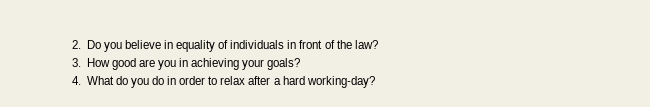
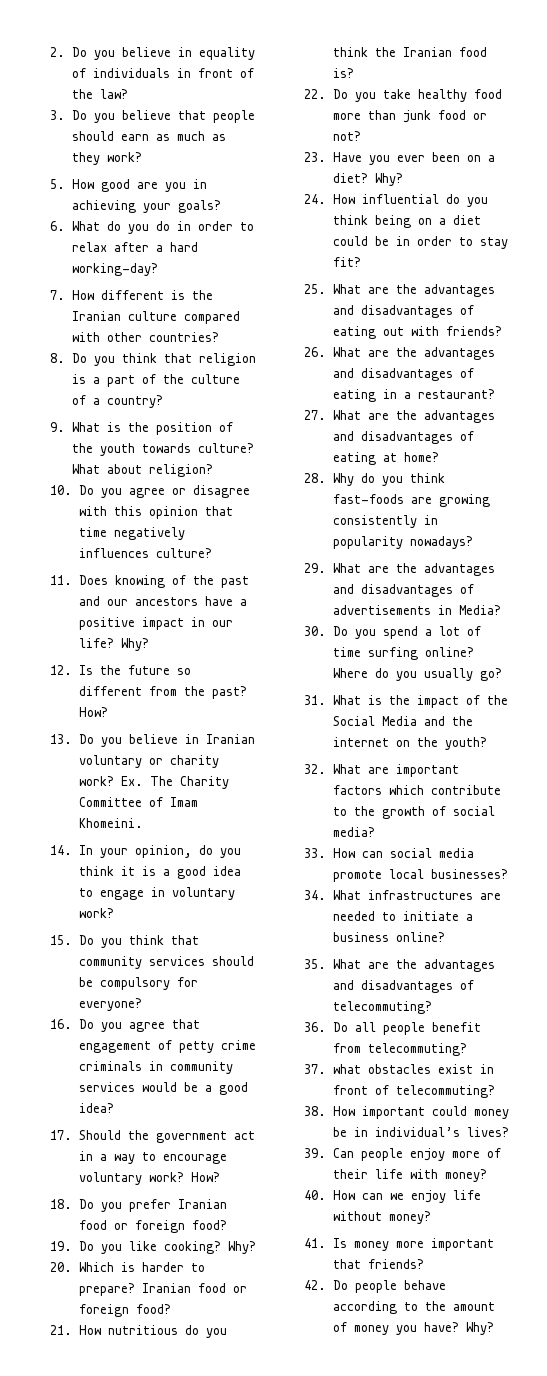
- 3. How good are you in achieving your goals?
+ 3. Do you believe that people should earn as much as they work?
+ 5. How good are you in achieving your goals?
- 4. What do you do in order to relax after a hard working-day?
+ 6. What do you do in order to relax after a hard working-day?
+ 7. How different is the Iranian culture compared with other countries?
+ 8. Do you think that religion is a part of the culture of a country?
+ 9. What is the position of the youth towards culture? What about religion?
+ 10. Do you agree or disagree with this opinion that time negatively influences culture?
+ 11. Does knowing of the past and our ancestors have a positive impact in our life? Why?
+ 12. Is the future so different from the past? How?
+ 13. Do you believe in Iranian voluntary or charity work? Ex. The Charity Committee of Imam Khomeini.
+ 14. In your opinion, do you think it is a good idea to engage in voluntary work?
+ 15. Do you think that community services should be compulsory for everyone?
+ 16. Do you agree that engagement of petty crime criminals in community services would be a good idea?
+ 17. Should the government act in a way to encourage voluntary work? How?
+ 18. Do you prefer Iranian food or foreign food?
+ 19. Do you like cooking? Why?
+ 20. Which is harder to prepare? Iranian food or foreign food?
+ 21. How nutritious do you think the Iranian food is?
+ 22. Do you take healthy food more than junk food or not?
+ 23. Have you ever been on a diet? Why?
+ 24. How influential do you think being on a diet could be in order to stay fit?
+ 25. What are the advantages and disadvantages of eating out with friends?
+ 26. What are the advantages and disadvantages of eating in a restaurant?
+ 27. What are the advantages and disadvantages of eating at home?
+ 28. Why do you think fast-foods are growing consistently in popularity nowadays?
+ 29. What are the advantages and disadvantages of advertisements in Media?
+ 30. Do you spend a lot of time surfing online? Where do you usually go?
+ 31. What is the impact of the Social Media and the internet on the youth?
+ 32. What are important factors which contribute to the growth of social media?
+ 33. How can social media promote local businesses?
+ 34. What infrastructures are needed to initiate a business online?
+ 35. What are the advantages and disadvantages of telecommuting?
+ 36. Do all people benefit from telecommuting?
+ 37. what obstacles exist in front of telecommuting?
+ 38. How important could money be in individual’s lives?
+ 39. Can people enjoy more of their life with money?
+ 40. How can we enjoy life without money?
+ 41. Is money more important that friends?
+ 42. Do people behave according to the amount of money you have? Why?

